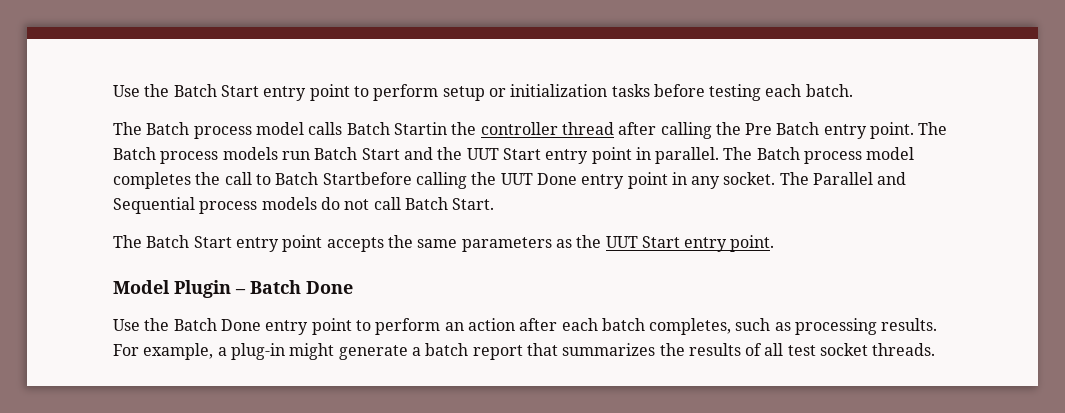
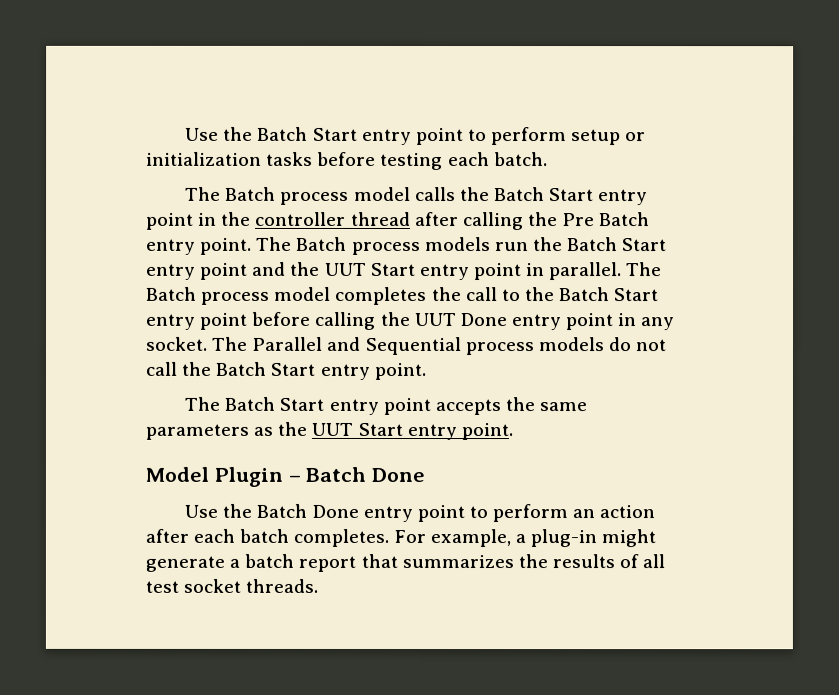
- The Batch process model calls Batch Startin the controller thread after calling the Pre Batch entry point.
+ The Batch process model calls the Batch Start entry point in the controller thread after calling the Pre Batch entry point.
- The Batch process models run Batch Start and the UUT Start entry point in parallel.
+ The Batch process models run the Batch Start entry point and the UUT Start entry point in parallel.
- The Batch process model completes the call to Batch Startbefore calling the UUT Done entry point in any socket.
+ The Batch process model completes the call to the Batch Start entry point before calling the UUT Done entry point in any socket.
- The Parallel and Sequential process models do not call Batch Start.
+ The Parallel and Sequential process models do not call the Batch Start entry point.
- Use the Batch Done entry point to perform an action after each batch completes, such as processing results.
+ Use the Batch Done entry point to perform an action after each batch completes.

